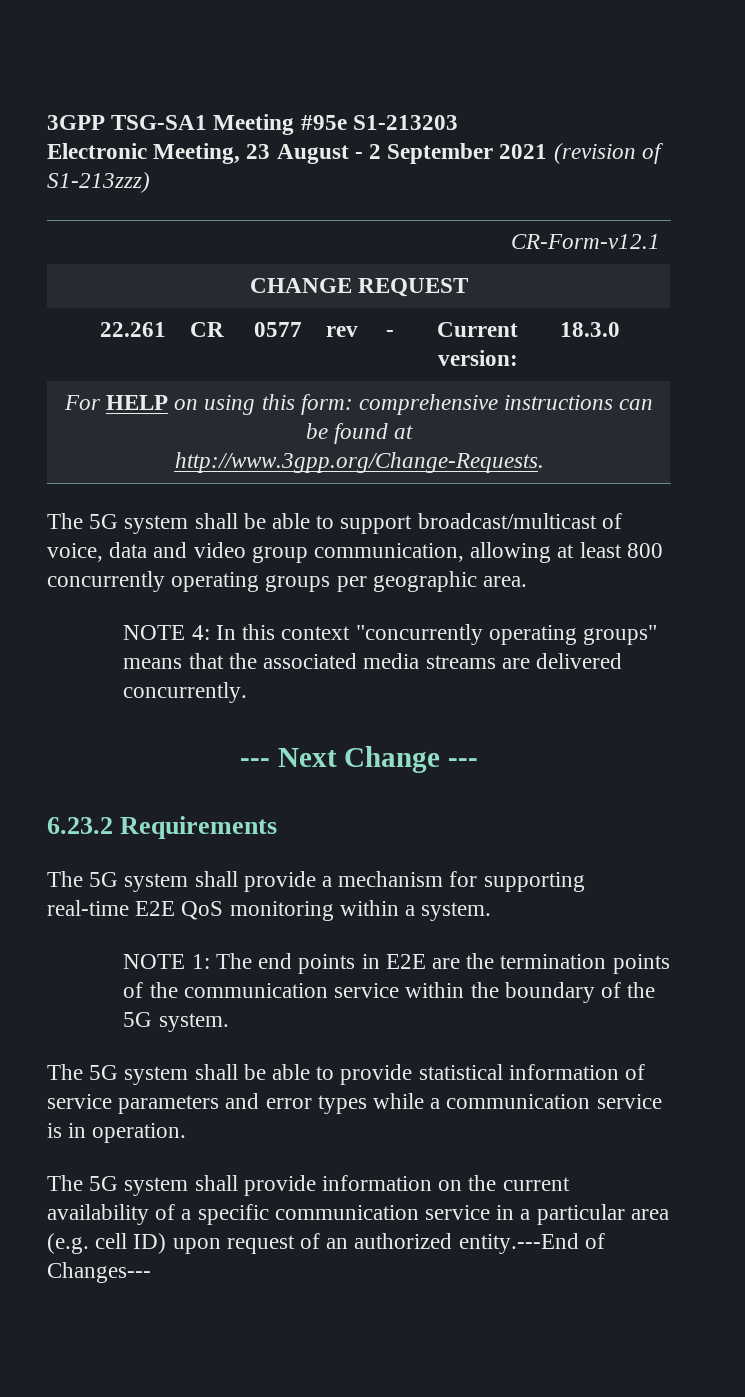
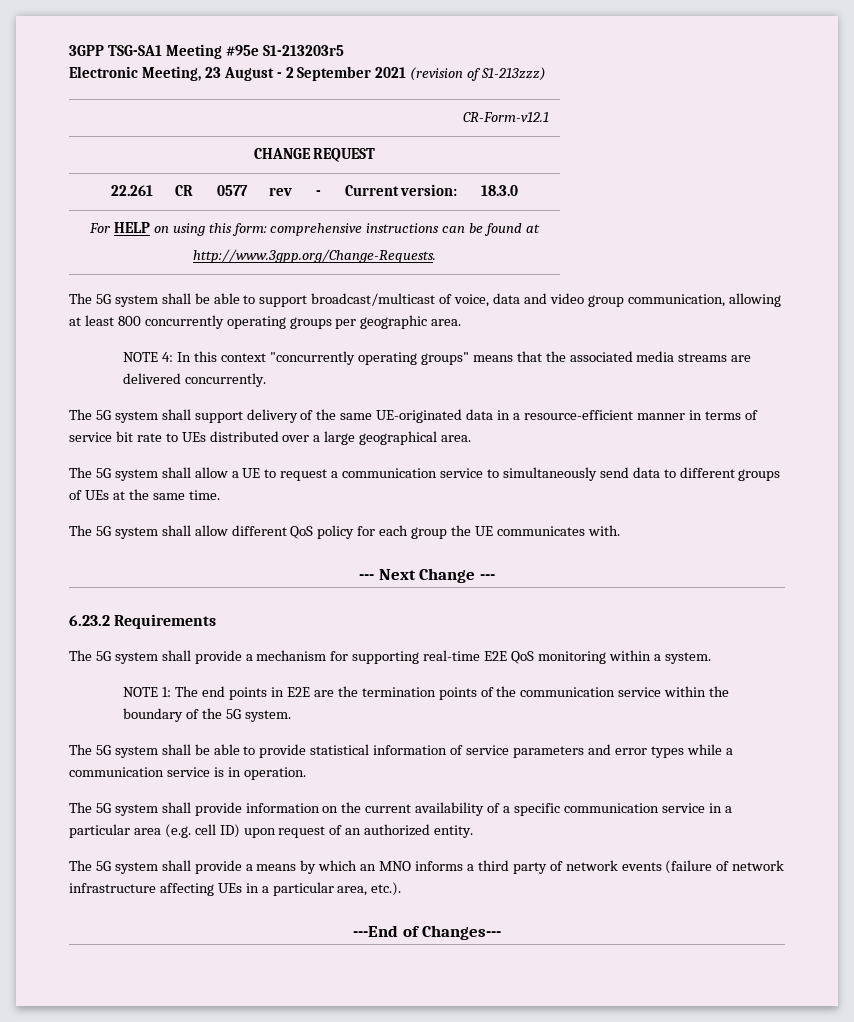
- 3GPP TSG-SA1 Meeting #95e S1-213203
+ 3GPP TSG-SA1 Meeting #95e S1-213203r5
+ The 5G system shall support delivery of the same UE-originated data in a resource-efficient manner in terms of service bit rate to UEs distributed over a large geographical area.
+ The 5G system shall allow a UE to request a communication service to simultaneously send data to different groups of UEs at the same time.
+ The 5G system shall allow different QoS policy for each group the UE communicates with.
- The 5G system shall provide information on the current availability of a specific communication service in a particular area (e.g. cell ID) upon request of an authorized entity.---End of Changes---
+ The 5G system shall provide information on the current availability of a specific communication service in a particular area (e.g. cell ID) upon request of an authorized entity.
+ The 5G system shall provide a means by which an MNO informs a third party of network events (failure of network infrastructure affecting UEs in a particular area, etc.).
+ ---End of Changes---

